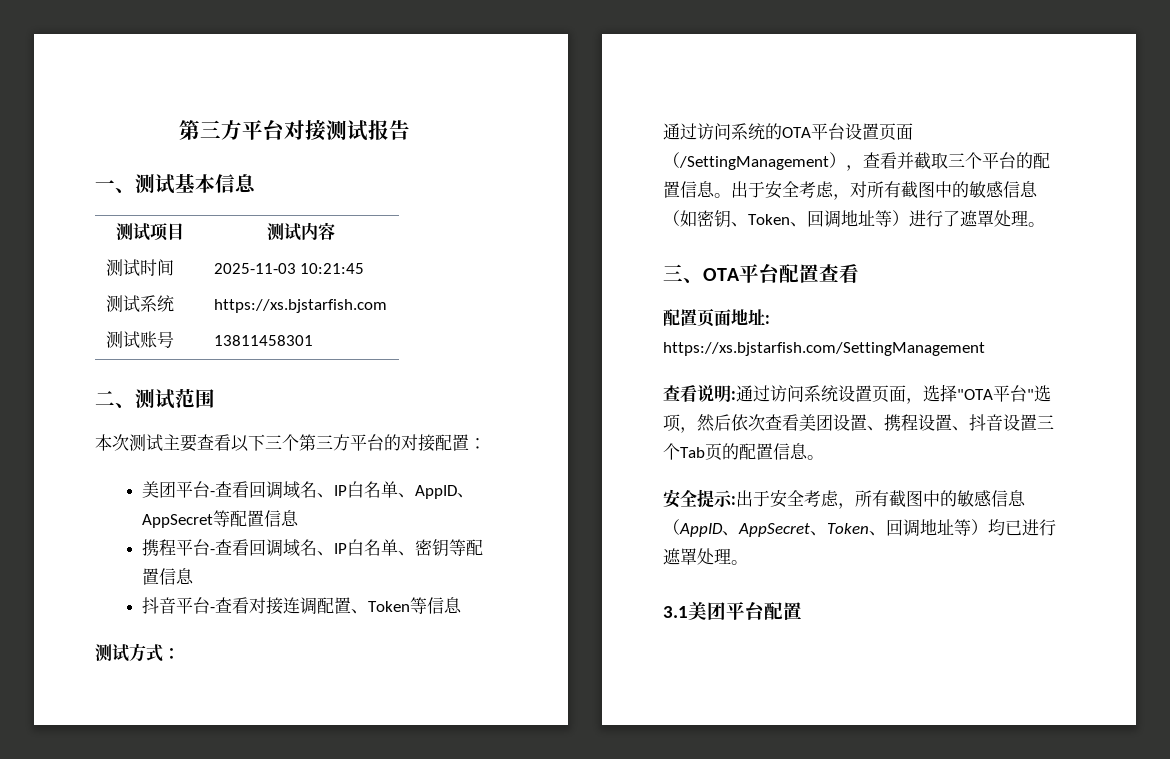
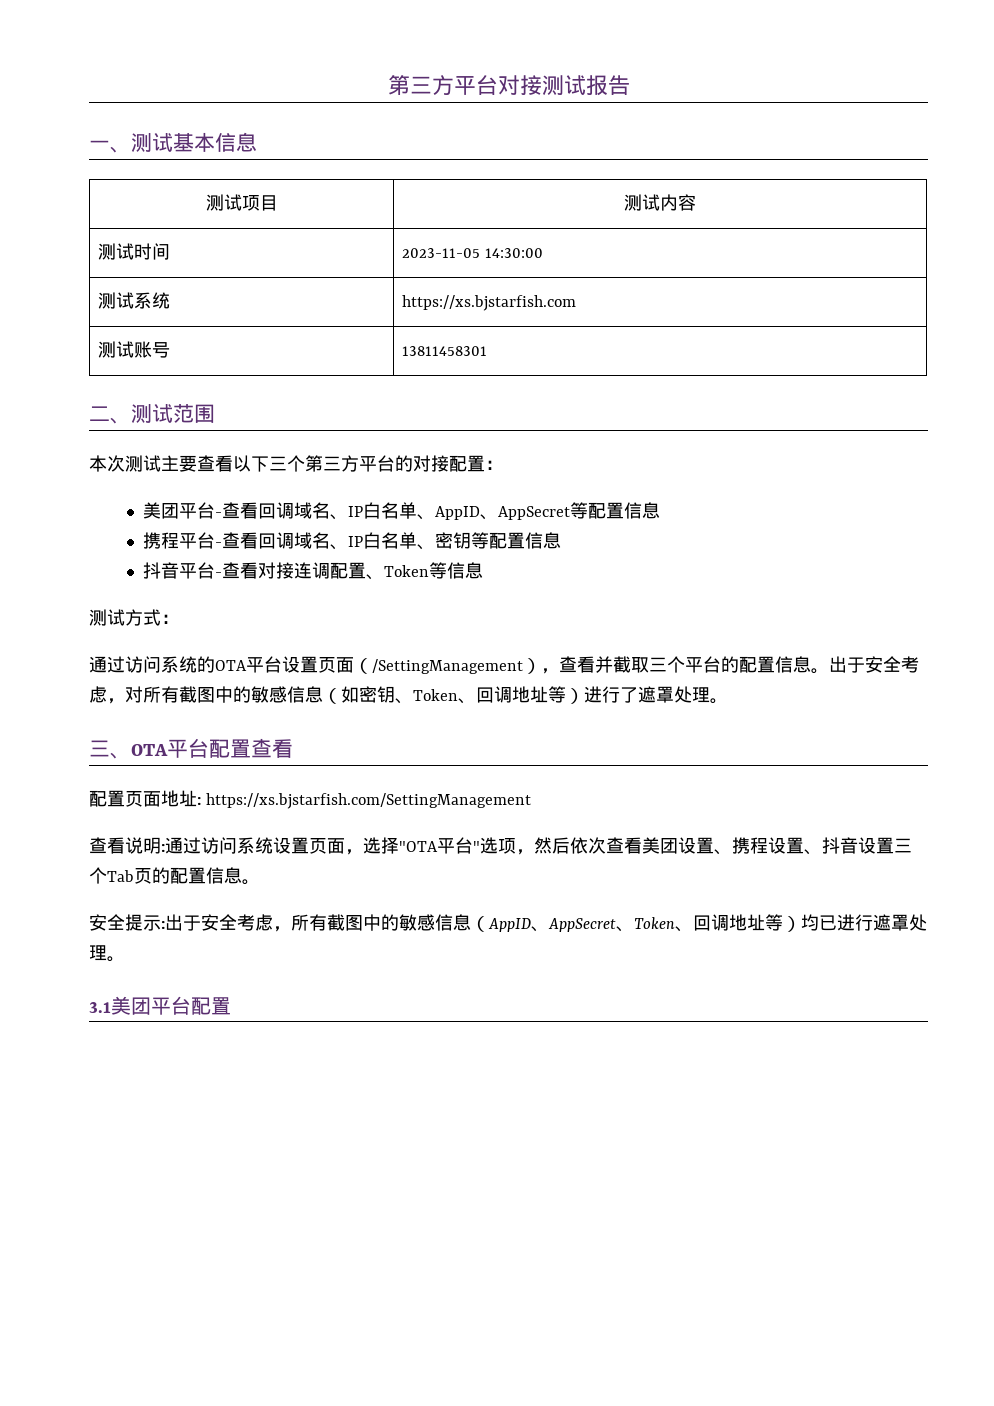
- 测试时间 | 2025-11-03 10:21:45
+ 测试时间 | 2023-11-05 14:30:00

